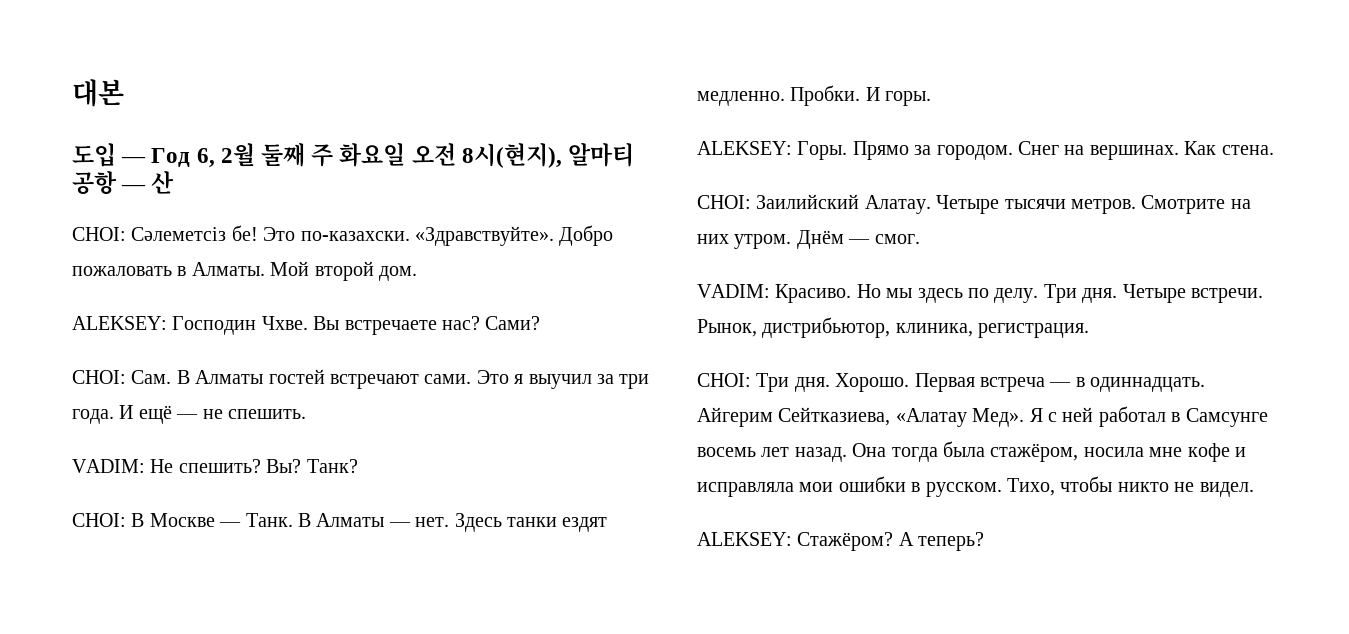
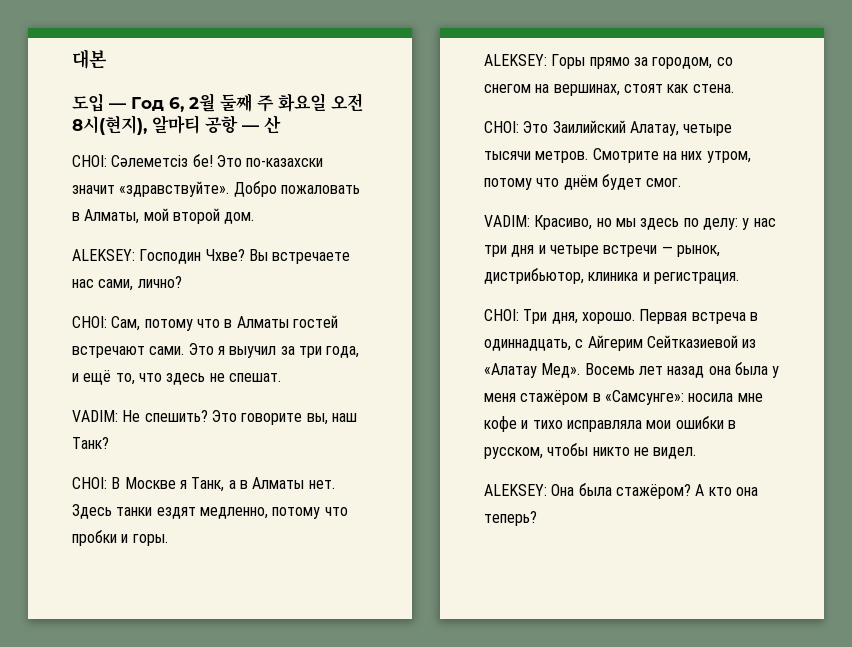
- Это по-казахски. «Здравствуйте».
+ Это по-казахски значит «здравствуйте».
- Добро пожаловать в Алматы. Мой второй дом.
+ Добро пожаловать в Алматы, мой второй дом.
- ALEKSEY: Господин Чхве.
+ ALEKSEY: Господин Чхве?
- Вы встречаете нас? Сами?
- CHOI: Сам. В Алматы гостей встречают сами.
+ Вы встречаете нас сами, лично?
+ CHOI: Сам, потому что в Алматы гостей встречают сами.
- Это я выучил за три года. И ещё — не спешить.
+ Это я выучил за три года, и ещё то, что здесь не спешат.
- Вы? Танк?
+ Это говорите вы, наш Танк?
- CHOI: В Москве — Танк. В Алматы — нет. Здесь танки ездят медленно. Пробки. И горы.
- ALEKSEY: Горы. Прямо за городом. Снег на вершинах. Как стена.
- CHOI: Заилийский Алатау. Четыре тысячи метров.
+ CHOI: В Москве я Танк, а в Алматы нет. Здесь танки ездят медленно, потому что пробки и горы.
+ ALEKSEY: Горы прямо за городом, со снегом на вершинах, стоят как стена.
+ CHOI: Это Заилийский Алатау, четыре тысячи метров.
- Смотрите на них утром. Днём — смог.
+ Смотрите на них утром, потому что днём будет смог.
- VADIM: Красиво. Но мы здесь по делу. Три дня. Четыре встречи. Рынок, дистрибьютор, клиника, регистрация.
- CHOI: Три дня. Хорошо. Первая встреча — в одиннадцать. Айгерим Сейтказиева, «Алатау Мед». Я с ней работал в Самсунге восемь лет назад. Она тогда была стажёром, носила мне кофе и исправляла мои ошибки в русском. Тихо, чтобы никто не видел.
+ VADIM: Красиво, но мы здесь по делу: у нас три дня и четыре встречи — рынок, дистрибьютор, клиника и регистрация.
+ CHOI: Три дня, хорошо. Первая встреча в одиннадцать, с Айгерим Сейтказиевой из «Алатау Мед». Восемь лет назад она была у меня стажёром в «Самсунге»: носила мне кофе и тихо исправляла мои ошибки в русском, чтобы никто не видел.
- ALEKSEY: Стажёром? А теперь?
+ ALEKSEY: Она была стажёром? А кто она теперь?

